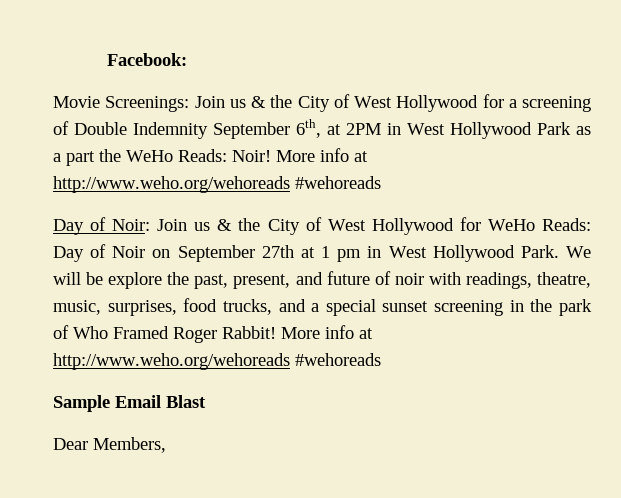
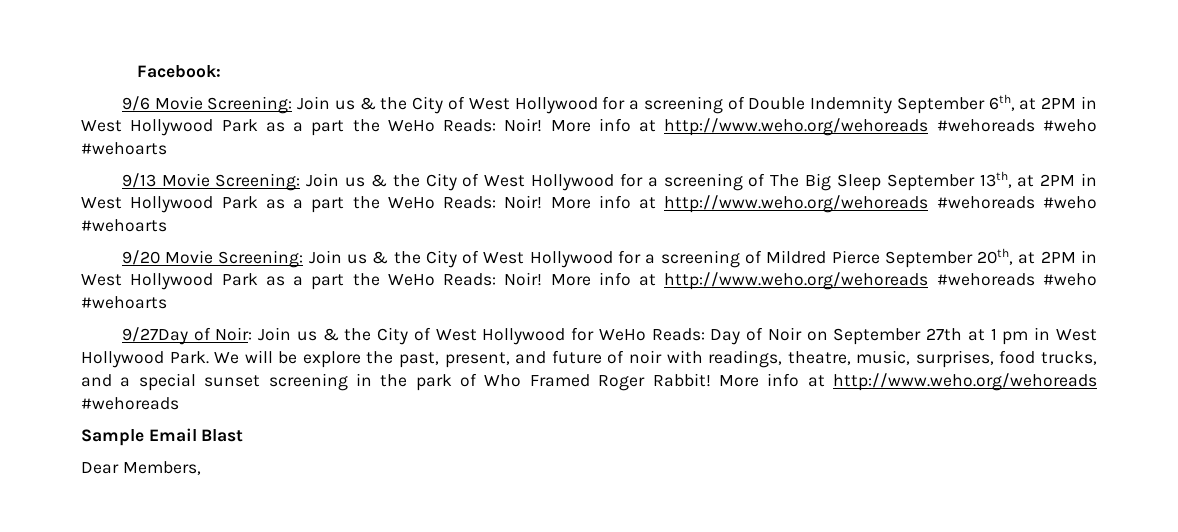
- Movie Screenings: Join us & the City of West Hollywood for a screening of Double Indemnity September 6th, at 2PM in West Hollywood Park as a part the WeHo Reads: Noir! More info at http://www.weho.org/wehoreads #wehoreads
- Day of Noir: Join us & the City of West Hollywood for WeHo Reads: Day of Noir on September 27th at 1 pm in West Hollywood Park.
+ 9/6 Movie Screening: Join us & the City of West Hollywood for a screening of Double Indemnity September 6th, at 2PM in West Hollywood Park as a part the WeHo Reads: Noir! More info at http://www.weho.org/wehoreads #wehoreads #weho #wehoarts
+ 9/13 Movie Screening: Join us & the City of West Hollywood for a screening of The Big Sleep September 13th, at 2PM in West Hollywood Park as a part the WeHo Reads: Noir! More info at http://www.weho.org/wehoreads #wehoreads #weho #wehoarts
+ 9/20 Movie Screening: Join us & the City of West Hollywood for a screening of Mildred Pierce September 20th, at 2PM in West Hollywood Park as a part the WeHo Reads: Noir! More info at http://www.weho.org/wehoreads #wehoreads #weho #wehoarts
+ 9/27Day of Noir: Join us & the City of West Hollywood for WeHo Reads: Day of Noir on September 27th at 1 pm in West Hollywood Park.

